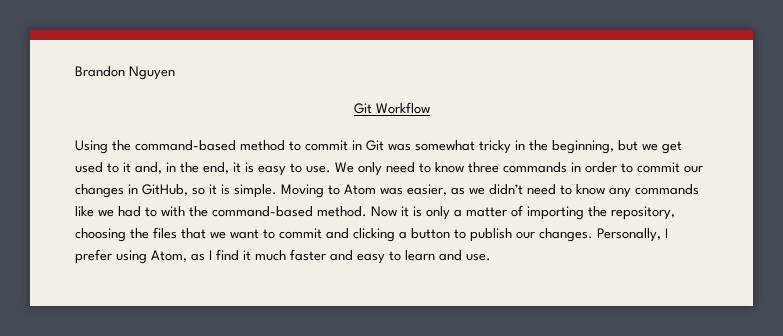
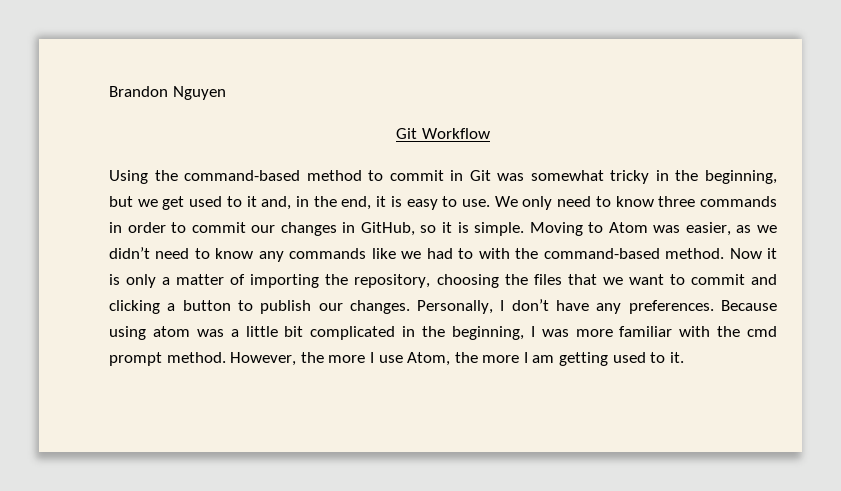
- Personally, I prefer using Atom, as I find it much faster and easy to learn and use.
+ Personally, I don’t have any preferences. Because using atom was a little bit complicated in the beginning, I was more familiar with the cmd prompt method. However, the more I use Atom, the more I am getting used to it.

